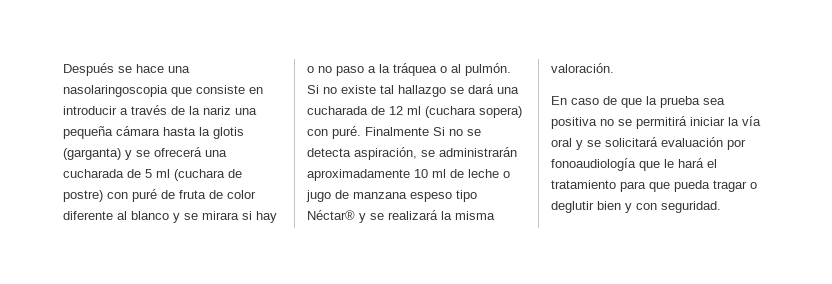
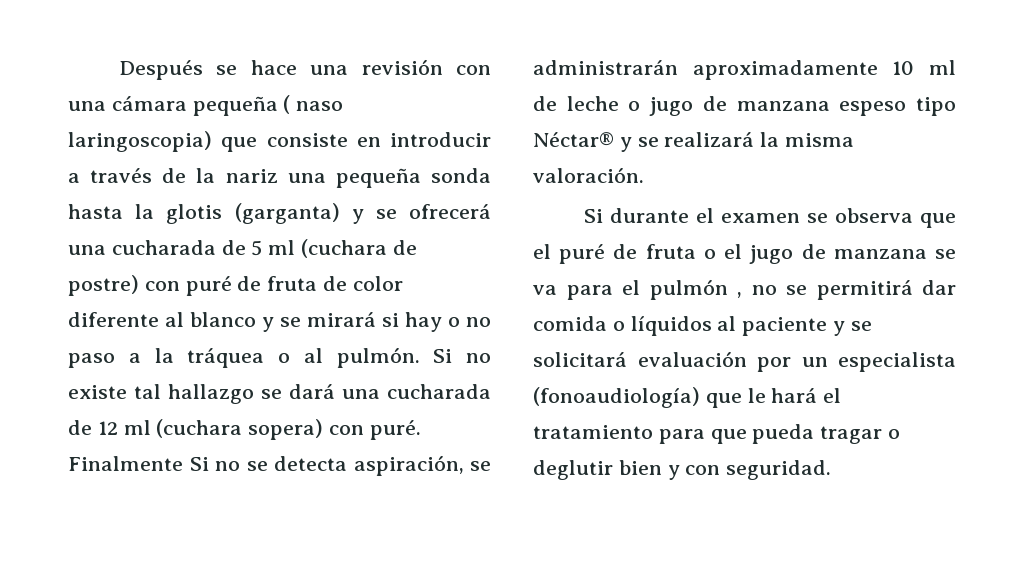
- Después se hace una nasolaringoscopia que consiste en introducir a través de la nariz una pequeña cámara hasta la glotis (garganta) y se ofrecerá una cucharada de 5 ml (cuchara de postre) con puré de fruta de color diferente al blanco y se mirara si hay o no paso a la tráquea o al pulmón.
+ Después se hace una revisión con una cámara pequeña ( naso laringoscopia) que consiste en introducir a través de la nariz una pequeña sonda hasta la glotis (garganta) y se ofrecerá una cucharada de 5 ml (cuchara de postre) con puré de fruta de color diferente al blanco y se mirará si hay o no paso a la tráquea o al pulmón.
- En caso de que la prueba sea positiva no se permitirá iniciar la vía oral y se solicitará evaluación por fonoaudiología que le hará el tratamiento para que pueda tragar o deglutir bien y con seguridad.
+ Si durante el examen se observa que el puré de fruta o el jugo de manzana se va para el pulmón , no se permitirá dar comida o líquidos al paciente y se solicitará evaluación por un especialista (fonoaudiología) que le hará el tratamiento para que pueda tragar o deglutir bien y con seguridad.

